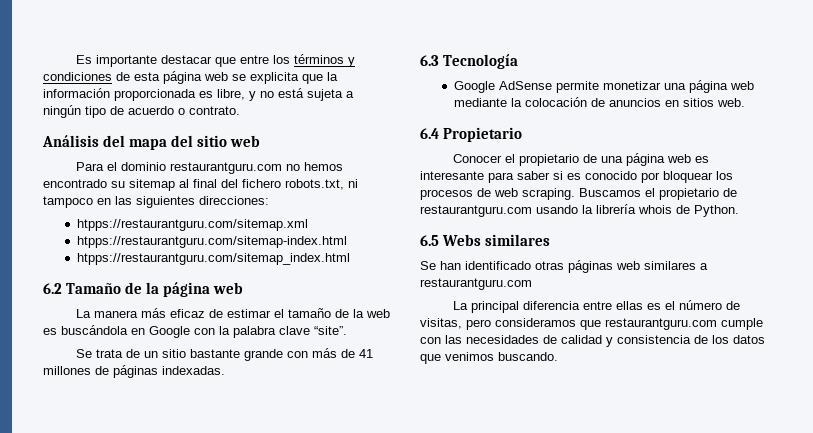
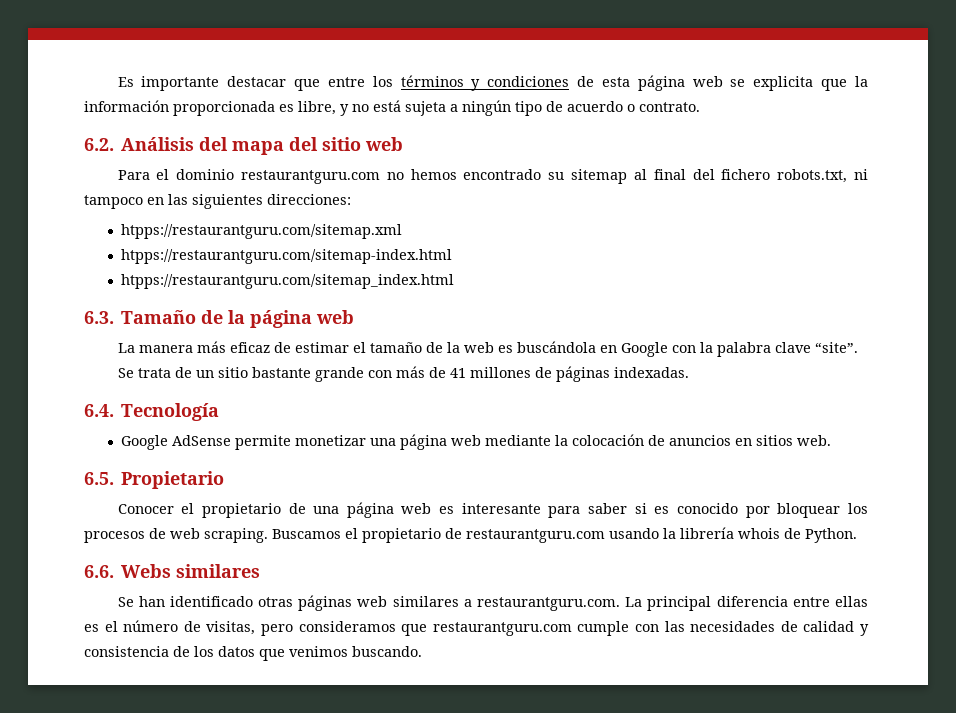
- Análisis del mapa del sitio web
+ 6.2. Análisis del mapa del sitio web
- 6.2 Tamaño de la página web
+ 6.3. Tamaño de la página web
- 6.3 Tecnología
+ 6.4. Tecnología
- 6.4 Propietario
+ 6.5. Propietario
- 6.5 Webs similares
+ 6.6. Webs similares
- Se han identificado otras páginas web similares a restaurantguru.com
- La principal diferencia entre ellas es el número de visitas, pero consideramos que restaurantguru.com cumple con las necesidades de calidad y consistencia de los datos que venimos buscando.
+ Se han identificado otras páginas web similares a restaurantguru.com. La principal diferencia entre ellas es el número de visitas, pero consideramos que restaurantguru.com cumple con las necesidades de calidad y consistencia de los datos que venimos buscando.

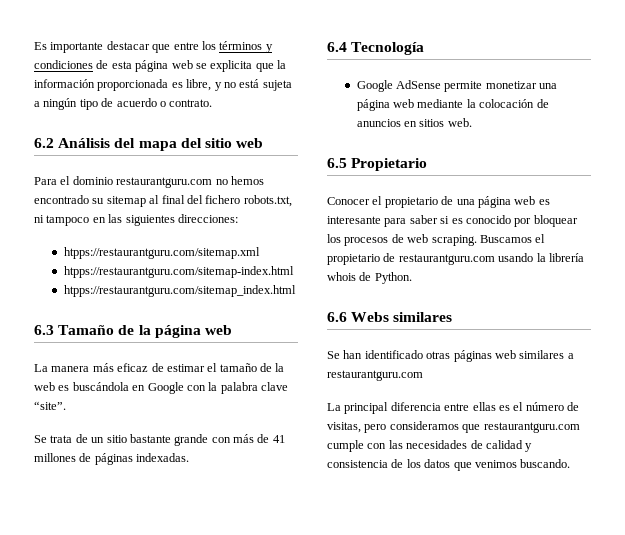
- 6.2. Análisis del mapa del sitio web
+ 6.2 Análisis del mapa del sitio web
- 6.3. Tamaño de la página web
+ 6.3 Tamaño de la página web
- 6.4. Tecnología
+ 6.4 Tecnología
- 6.5. Propietario
+ 6.5 Propietario
- 6.6. Webs similares
+ 6.6 Webs similares
- Se han identificado otras páginas web similares a restaurantguru.com. La principal diferencia entre ellas es el número de visitas, pero consideramos que restaurantguru.com cumple con las necesidades de calidad y consistencia de los datos que venimos buscando.
+ Se han identificado otras páginas web similares a restaurantguru.com
+ La principal diferencia entre ellas es el número de visitas, pero consideramos que restaurantguru.com cumple con las necesidades de calidad y consistencia de los datos que venimos buscando.

